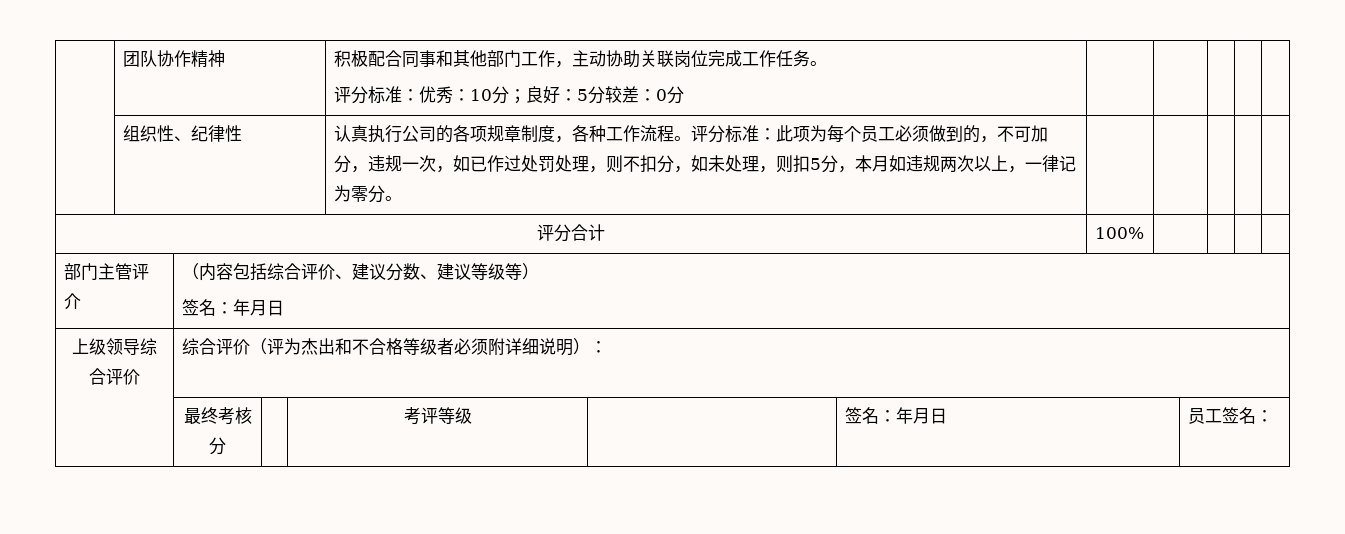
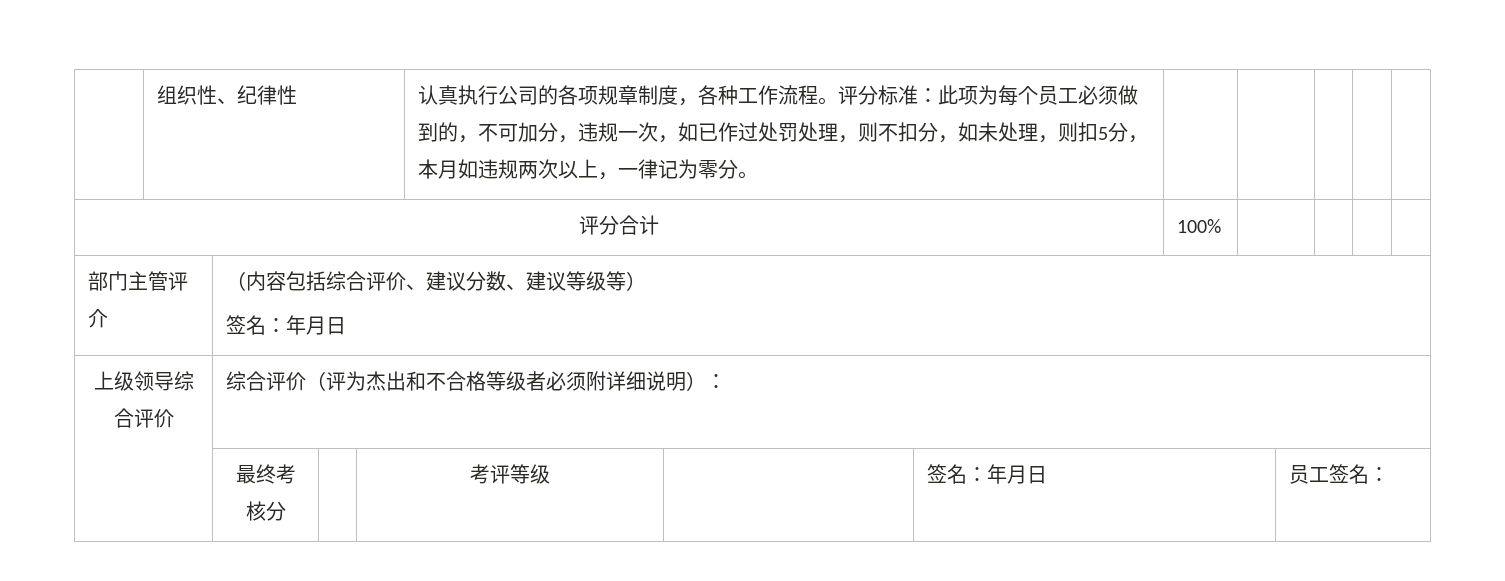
- 团队协作精神 | 积极配合同事和其他部门工作，主动协助关联岗位完成工作任务。
- 评分标准：优秀：10分；良好：5分较差：0分

